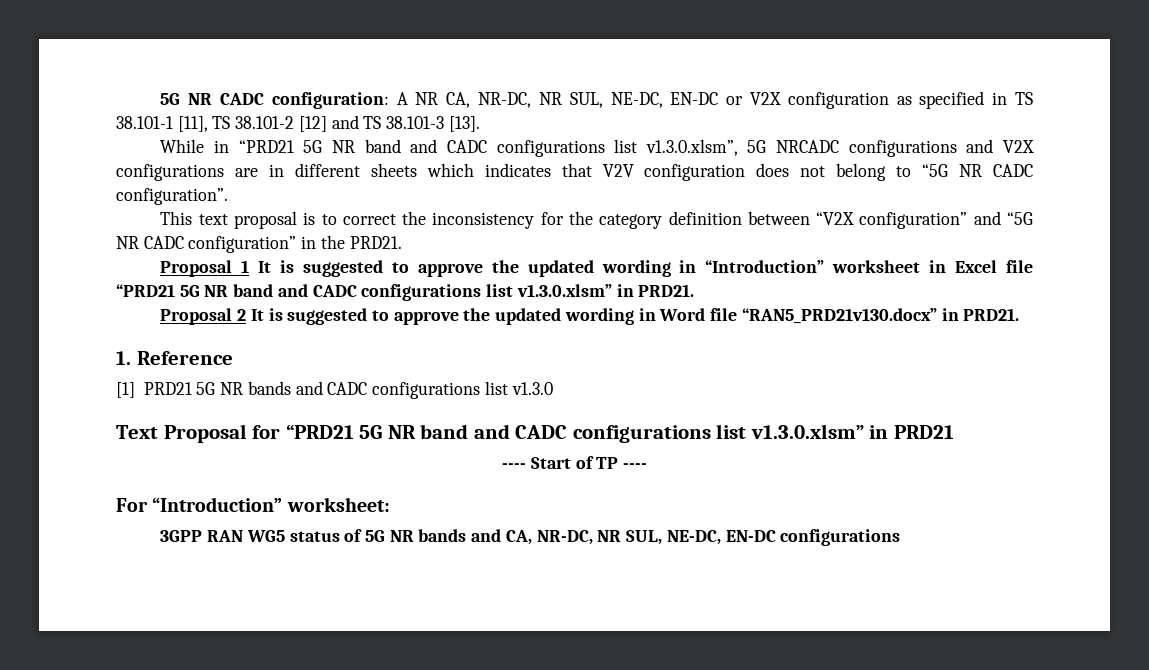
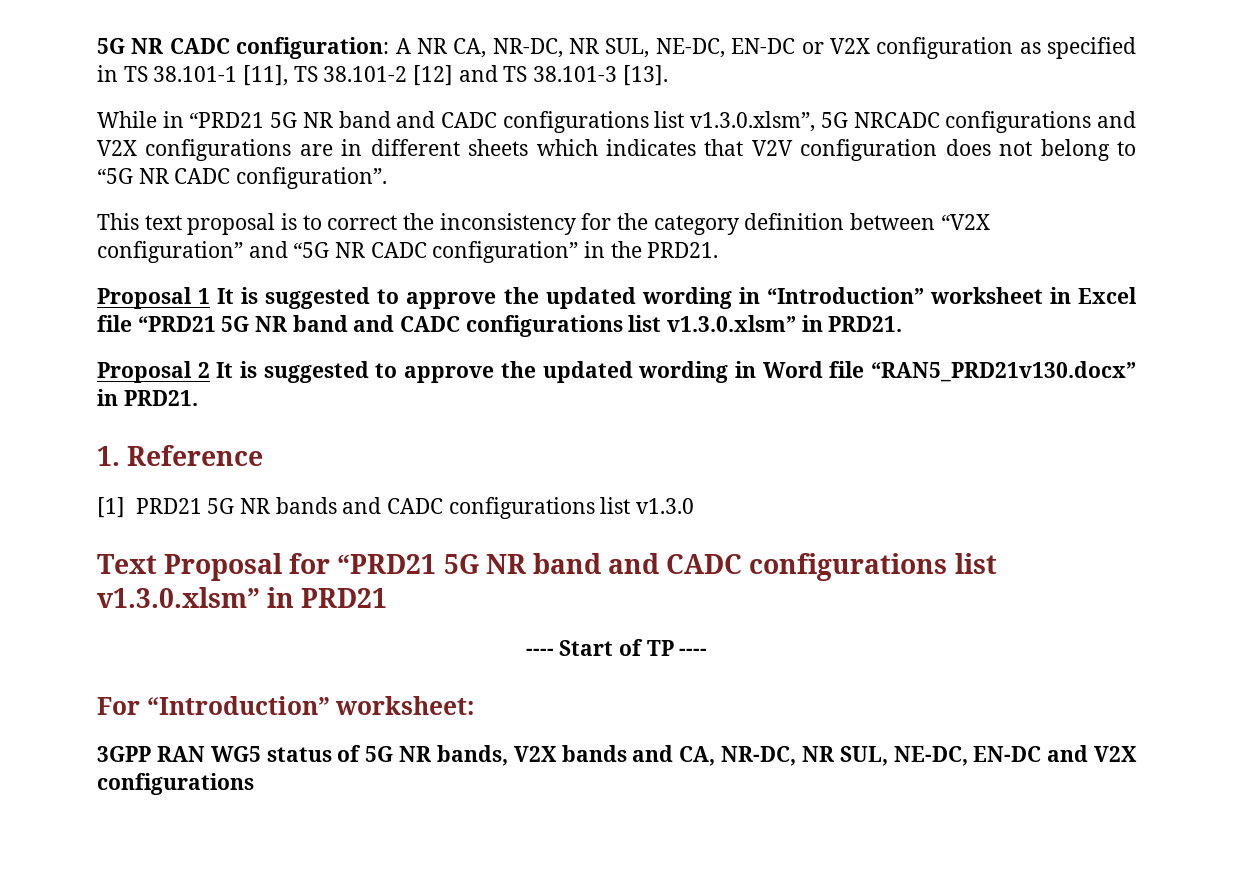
- 3GPP RAN WG5 status of 5G NR bands and CA, NR-DC, NR SUL, NE-DC, EN-DC configurations
+ 3GPP RAN WG5 status of 5G NR bands, V2X bands and CA, NR-DC, NR SUL, NE-DC, EN-DC and V2X configurations

